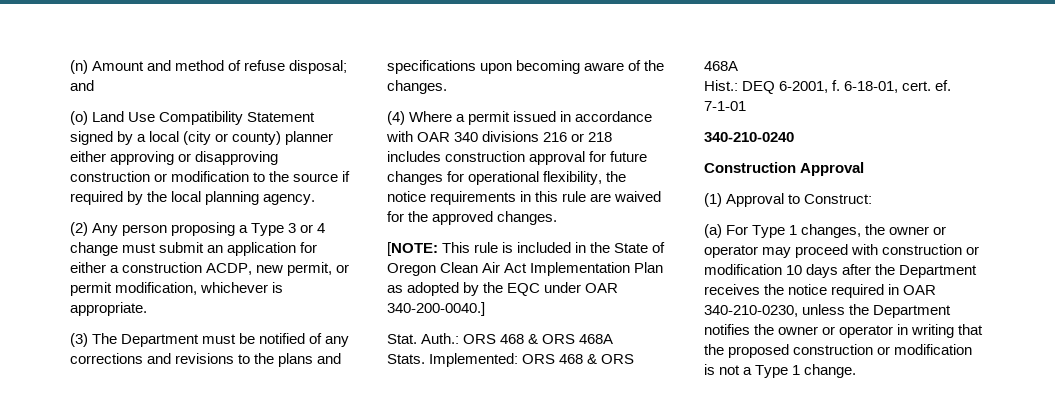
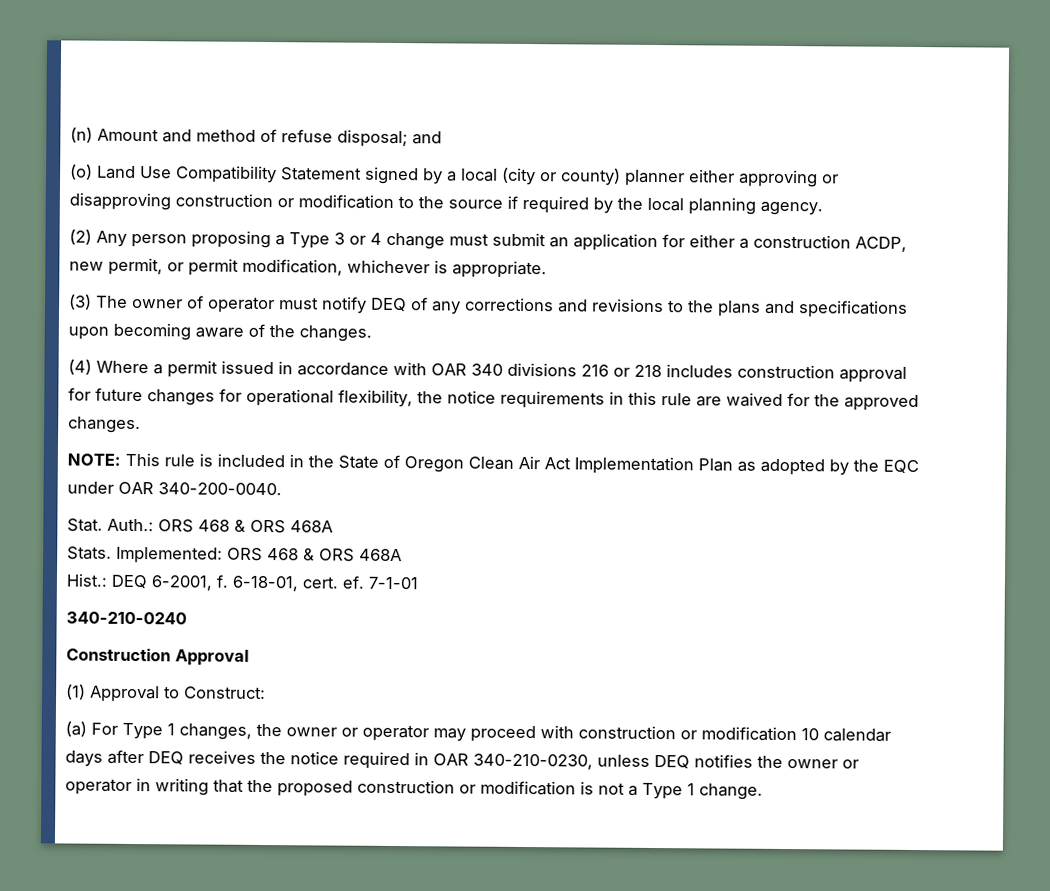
- (3) The Department must be notified of any corrections and revisions to the plans and specifications upon becoming aware of the changes.
+ (3) The owner of operator must notify DEQ of any corrections and revisions to the plans and specifications upon becoming aware of the changes.
- [NOTE: This rule is included in the State of Oregon Clean Air Act Implementation Plan as adopted by the EQC under OAR 340-200-0040.]
+ NOTE: This rule is included in the State of Oregon Clean Air Act Implementation Plan as adopted by the EQC under OAR 340-200-0040.
- (a) For Type 1 changes, the owner or operator may proceed with construction or modification 10 days after the Department receives the notice required in OAR 340-210-0230, unless the Department notifies the owner or operator in writing that the proposed construction or modification is not a Type 1 change.
+ (a) For Type 1 changes, the owner or operator may proceed with construction or modification 10 calendar days after DEQ receives the notice required in OAR 340-210-0230, unless DEQ notifies the owner or operator in writing that the proposed construction or modification is not a Type 1 change.

